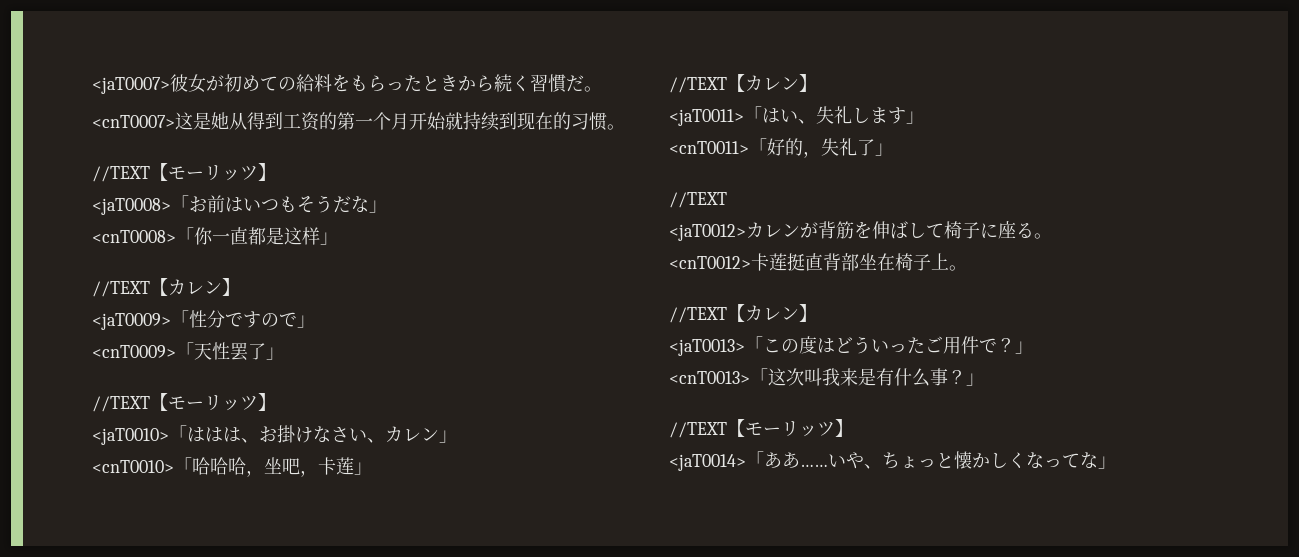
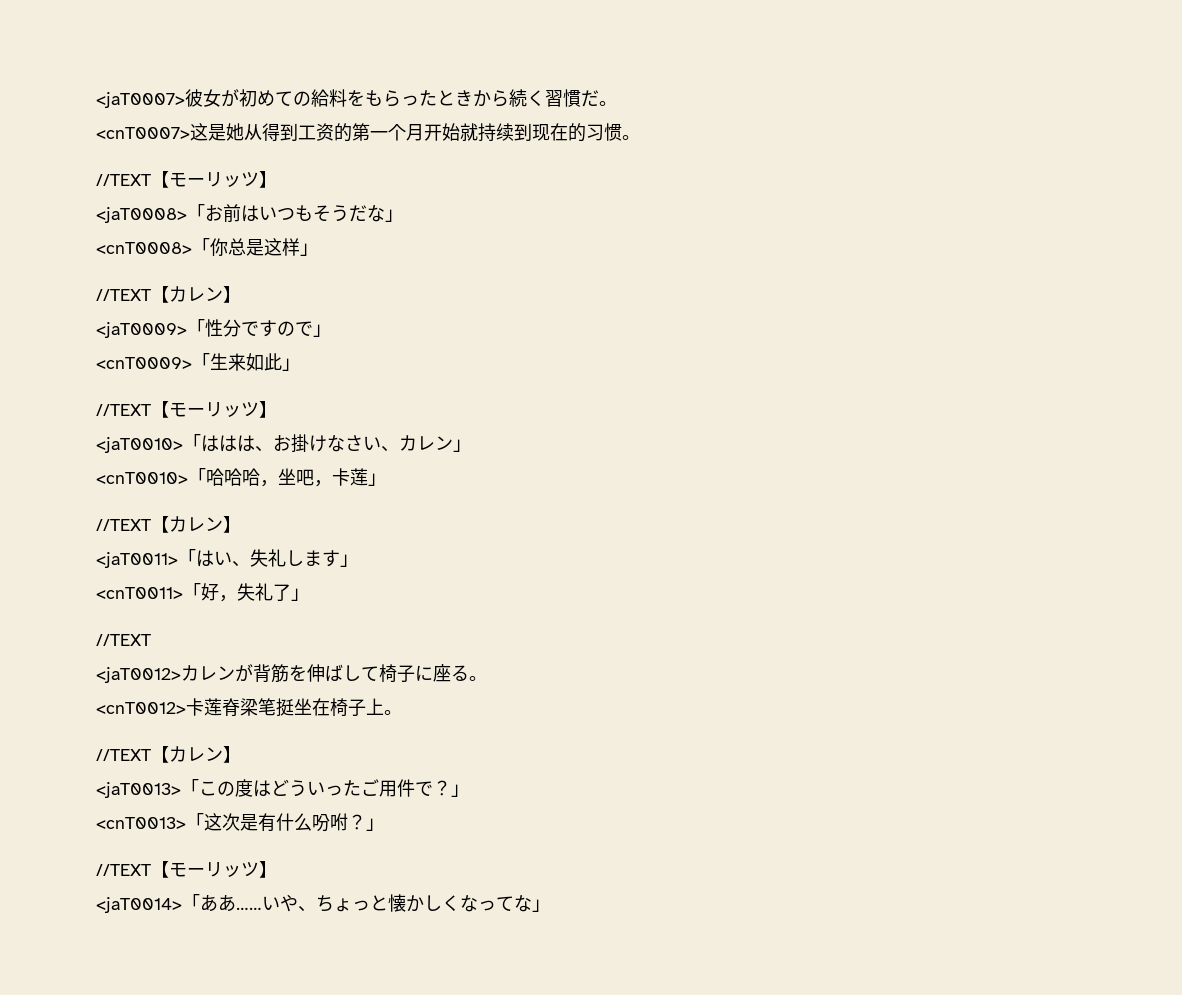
- <cnT0008>「你一直都是这样」
+ <cnT0008>「你总是这样」
- <cnT0009>「天性罢了」
+ <cnT0009>「生来如此」
- <cnT0011>「好的，失礼了」
+ <cnT0011>「好，失礼了」
- <cnT0012>卡莲挺直背部坐在椅子上。
+ <cnT0012>卡莲脊梁笔挺坐在椅子上。
- <cnT0013>「这次叫我来是有什么事？」
+ <cnT0013>「这次是有什么吩咐？」

